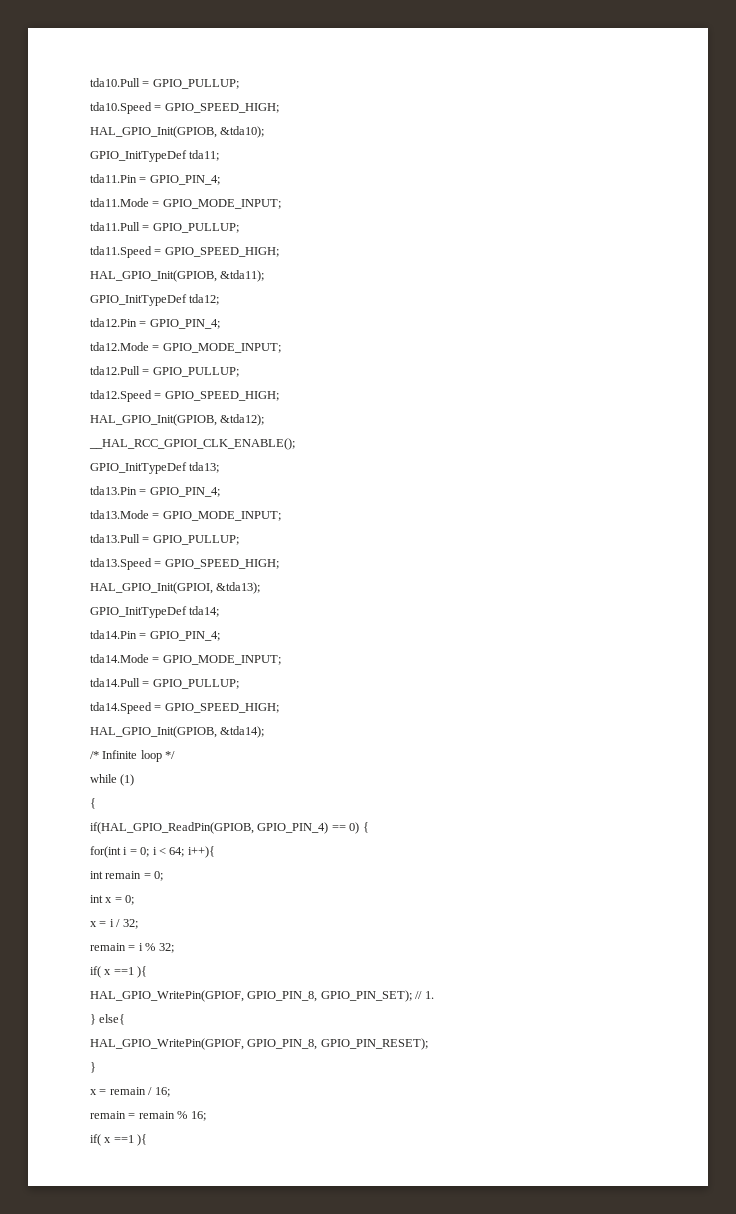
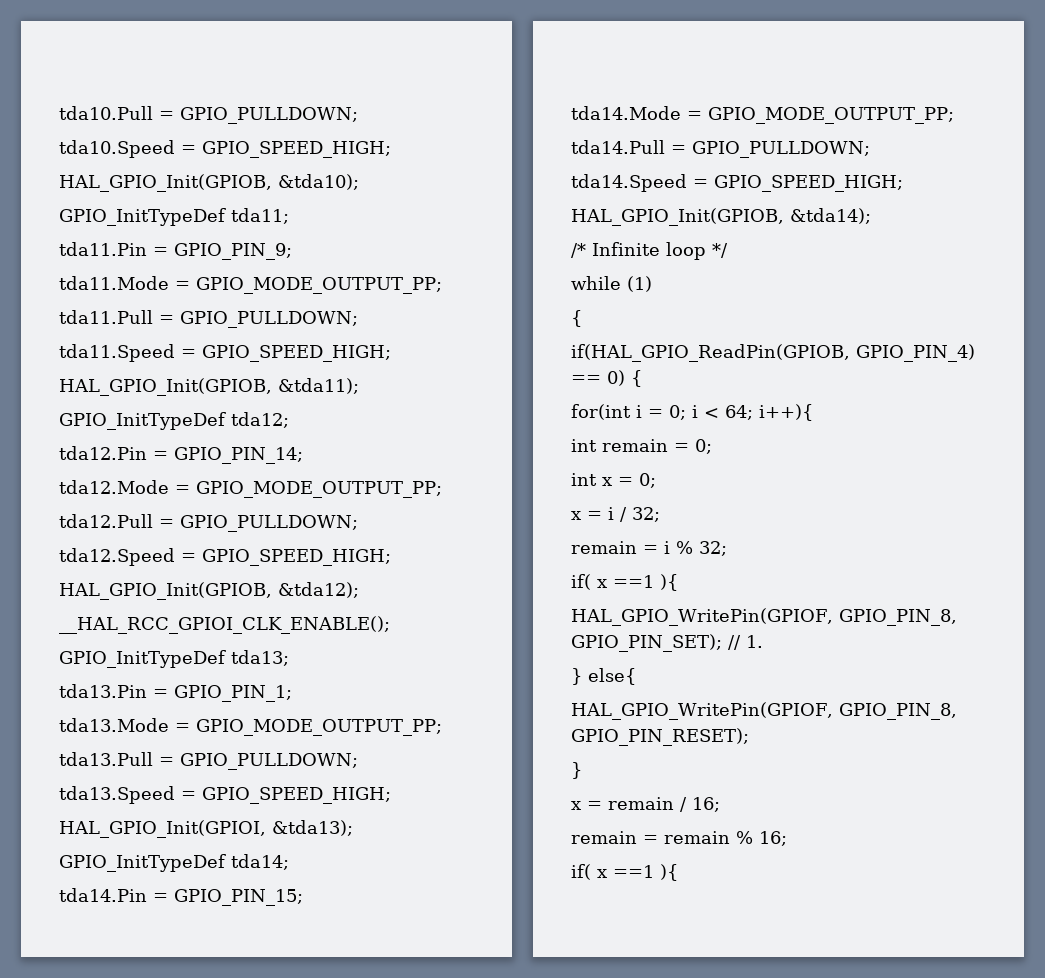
- tda10.Pull = GPIO_PULLUP;
+ tda10.Pull = GPIO_PULLDOWN;
- tda11.Pin = GPIO_PIN_4;
+ tda11.Pin = GPIO_PIN_9;
- tda11.Mode = GPIO_MODE_INPUT;
+ tda11.Mode = GPIO_MODE_OUTPUT_PP;
- tda11.Pull = GPIO_PULLUP;
+ tda11.Pull = GPIO_PULLDOWN;
- tda12.Pin = GPIO_PIN_4;
+ tda12.Pin = GPIO_PIN_14;
- tda12.Mode = GPIO_MODE_INPUT;
+ tda12.Mode = GPIO_MODE_OUTPUT_PP;
- tda12.Pull = GPIO_PULLUP;
+ tda12.Pull = GPIO_PULLDOWN;
- tda13.Pin = GPIO_PIN_4;
+ tda13.Pin = GPIO_PIN_1;
- tda13.Mode = GPIO_MODE_INPUT;
+ tda13.Mode = GPIO_MODE_OUTPUT_PP;
- tda13.Pull = GPIO_PULLUP;
+ tda13.Pull = GPIO_PULLDOWN;
- tda14.Pin = GPIO_PIN_4;
+ tda14.Pin = GPIO_PIN_15;
- tda14.Mode = GPIO_MODE_INPUT;
+ tda14.Mode = GPIO_MODE_OUTPUT_PP;
- tda14.Pull = GPIO_PULLUP;
+ tda14.Pull = GPIO_PULLDOWN;

